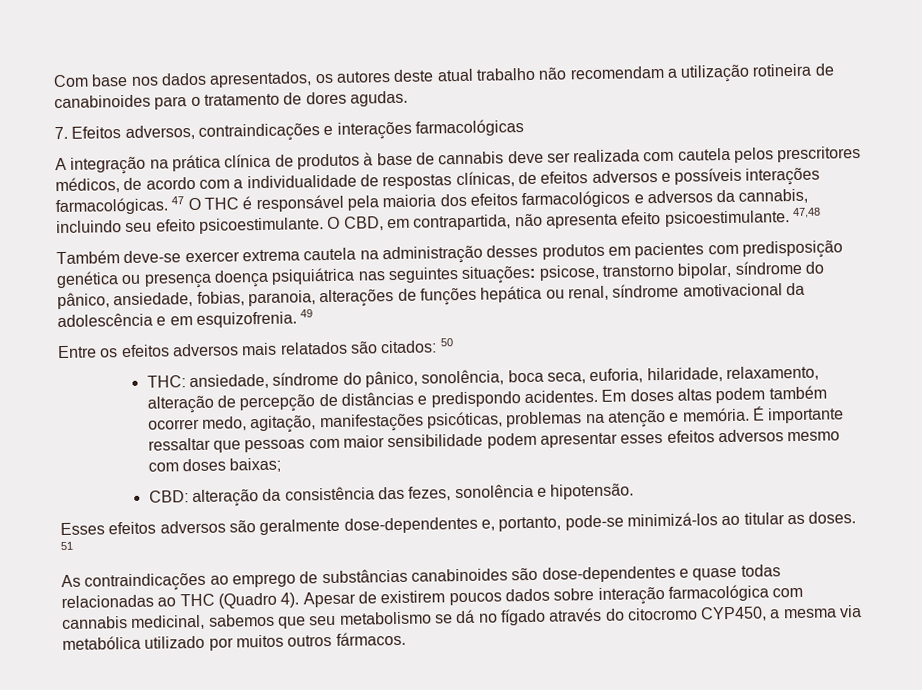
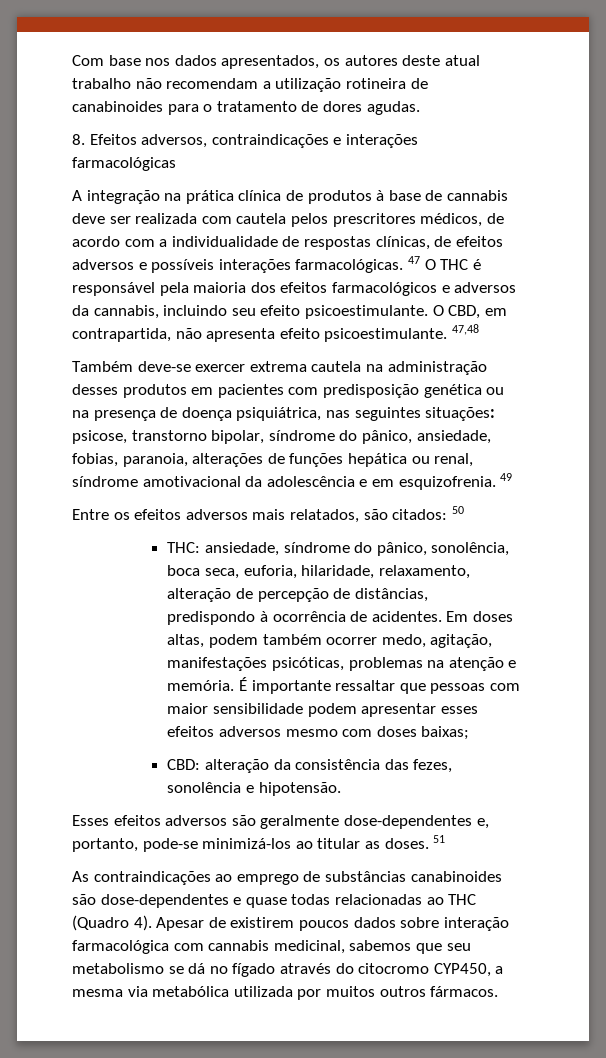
- 7. Efeitos adversos, contraindicações e interações farmacológicas
+ 8. Efeitos adversos, contraindicações e interações farmacológicas
- Também deve-se exercer extrema cautela na administração desses produtos em pacientes com predisposição genética ou presença doença psiquiátrica nas seguintes situações: psicose, transtorno bipolar, síndrome do pânico, ansiedade, fobias, paranoia, alterações de funções hepática ou renal, síndrome amotivacional da adolescência e em esquizofrenia.
+ Também deve-se exercer extrema cautela na administração desses produtos em pacientes com predisposição genética ou na presença de doença psiquiátrica, nas seguintes situações: psicose, transtorno bipolar, síndrome do pânico, ansiedade, fobias, paranoia, alterações de funções hepática ou renal, síndrome amotivacional da adolescência e em esquizofrenia.
- Entre os efeitos adversos mais relatados são citados: 50
+ Entre os efeitos adversos mais relatados, são citados: 50
- THC: ansiedade, síndrome do pânico, sonolência, boca seca, euforia, hilaridade, relaxamento, alteração de percepção de distâncias e predispondo acidentes.
+ THC: ansiedade, síndrome do pânico, sonolência, boca seca, euforia, hilaridade, relaxamento, alteração de percepção de distâncias, predispondo à ocorrência de acidentes.
- Em doses altas podem também ocorrer medo, agitação, manifestações psicóticas, problemas na atenção e memória.
+ Em doses altas, podem também ocorrer medo, agitação, manifestações psicóticas, problemas na atenção e memória.
- Apesar de existirem poucos dados sobre interação farmacológica com cannabis medicinal, sabemos que seu metabolismo se dá no fígado através do citocromo CYP450, a mesma via metabólica utilizado por muitos outros fármacos.
+ Apesar de existirem poucos dados sobre interação farmacológica com cannabis medicinal, sabemos que seu metabolismo se dá no fígado através do citocromo CYP450, a mesma via metabólica utilizada por muitos outros fármacos.

